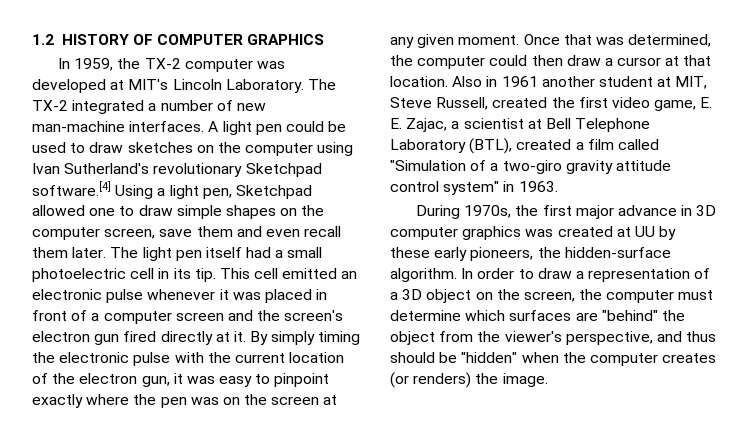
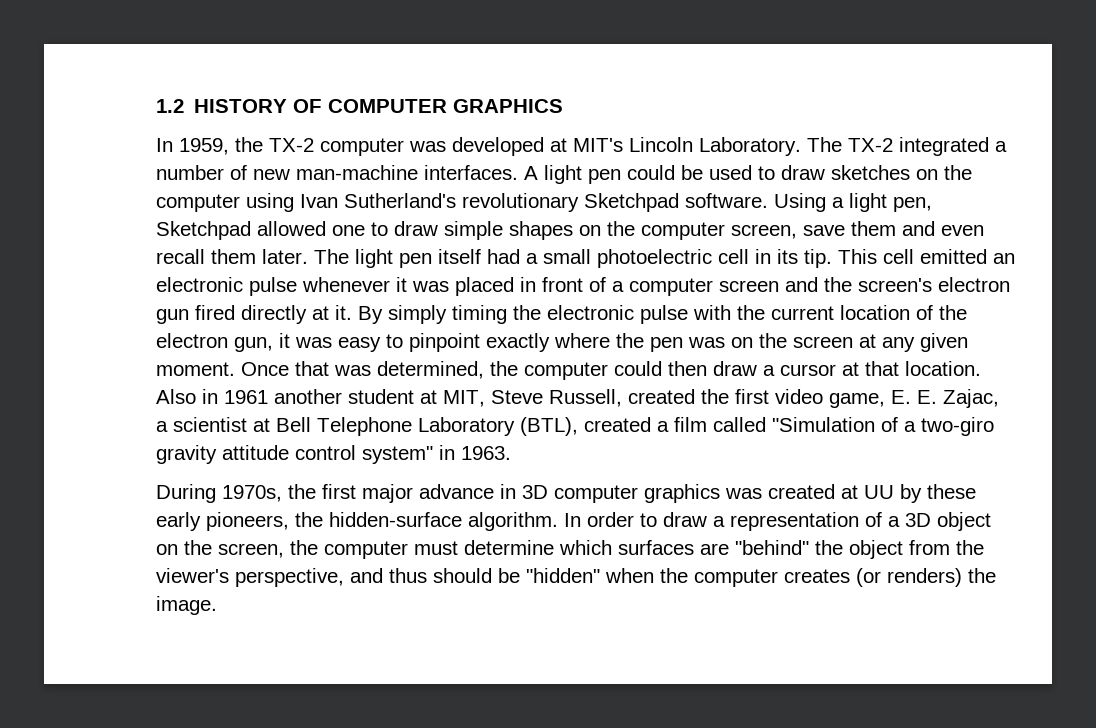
- A light pen could be used to draw sketches on the computer using Ivan Sutherland's revolutionary Sketchpad software.[4] Using a light pen, Sketchpad allowed one to draw simple shapes on the computer screen, save them and even recall them later.
+ A light pen could be used to draw sketches on the computer using Ivan Sutherland's revolutionary Sketchpad software. Using a light pen, Sketchpad allowed one to draw simple shapes on the computer screen, save them and even recall them later.

